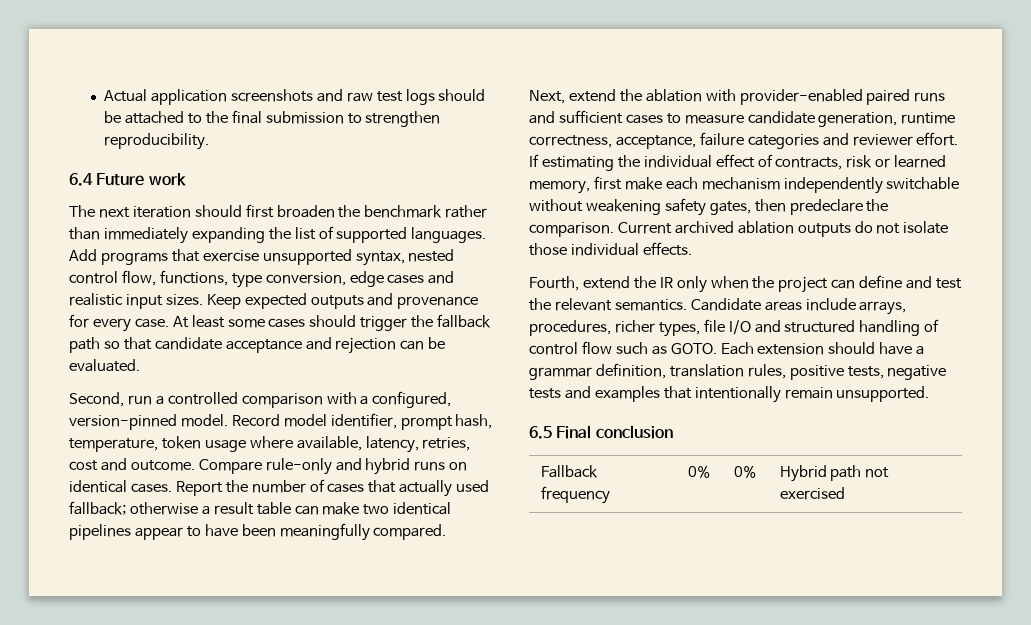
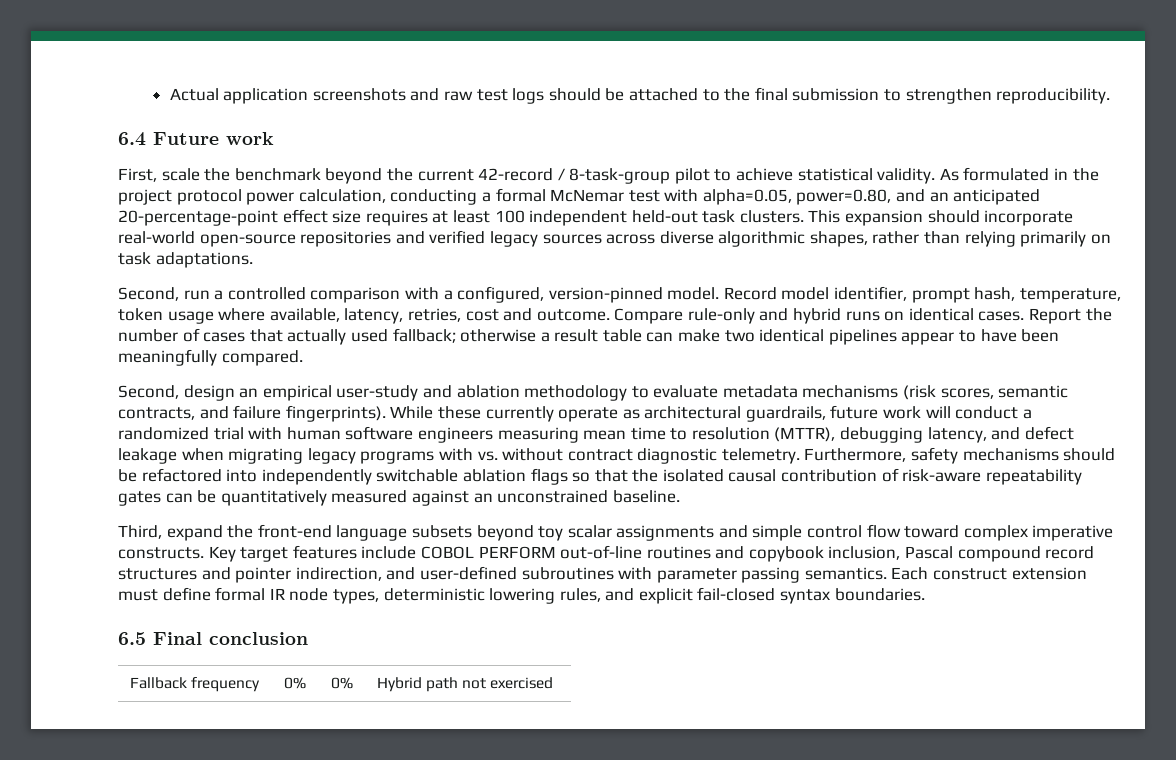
- The next iteration should first broaden the benchmark rather than immediately expanding the list of supported languages. Add programs that exercise unsupported syntax, nested control flow, functions, type conversion, edge cases and realistic input sizes. Keep expected outputs and provenance for every case. At least some cases should trigger the fallback path so that candidate acceptance and rejection can be evaluated.
+ First, scale the benchmark beyond the current 42-record / 8-task-group pilot to achieve statistical validity. As formulated in the project protocol power calculation, conducting a formal McNemar test with alpha=0.05, power=0.80, and an anticipated 20-percentage-point effect size requires at least 100 independent held-out task clusters. This expansion should incorporate real-world open-source repositories and verified legacy sources across diverse algorithmic shapes, rather than relying primarily on task adaptations.
- Next, extend the ablation with provider-enabled paired runs and sufficient cases to measure candidate generation, runtime correctness, acceptance, failure categories and reviewer effort. If estimating the individual effect of contracts, risk or learned memory, first make each mechanism independently switchable without weakening safety gates, then predeclare the comparison. Current archived ablation outputs do not isolate those individual effects.
- Fourth, extend the IR only when the project can define and test the relevant semantics. Candidate areas include arrays, procedures, richer types, file I/O and structured handling of control flow such as GOTO. Each extension should have a grammar definition, translation rules, positive tests, negative tests and examples that intentionally remain unsupported.
+ Second, design an empirical user-study and ablation methodology to evaluate metadata mechanisms (risk scores, semantic contracts, and failure fingerprints). While these currently operate as architectural guardrails, future work will conduct a randomized trial with human software engineers measuring mean time to resolution (MTTR), debugging latency, and defect leakage when migrating legacy programs with vs. without contract diagnostic telemetry. Furthermore, safety mechanisms should be refactored into independently switchable ablation flags so that the isolated causal contribution of risk-aware repeatability gates can be quantitatively measured against an unconstrained baseline.
+ Third, expand the front-end language subsets beyond toy scalar assignments and simple control flow toward complex imperative constructs. Key target features include COBOL PERFORM out-of-line routines and copybook inclusion, Pascal compound record structures and pointer indirection, and user-defined subroutines with parameter passing semantics. Each construct extension must define formal IR node types, deterministic lowering rules, and explicit fail-closed syntax boundaries.

